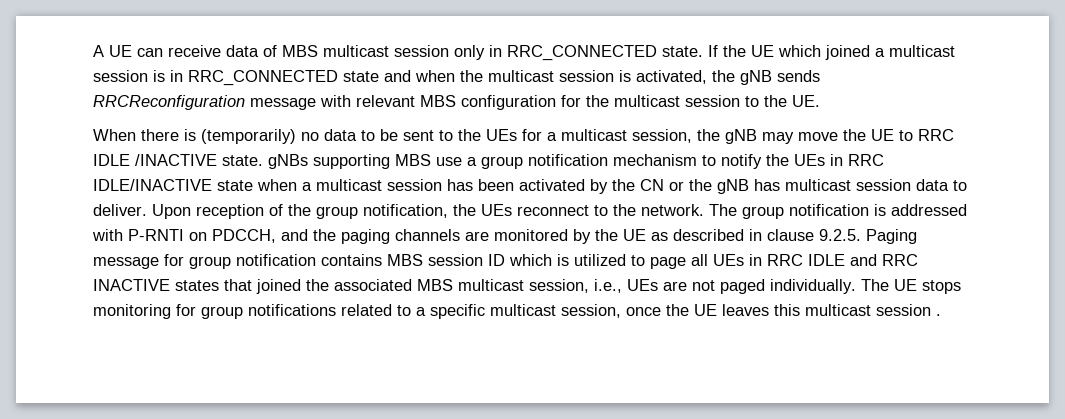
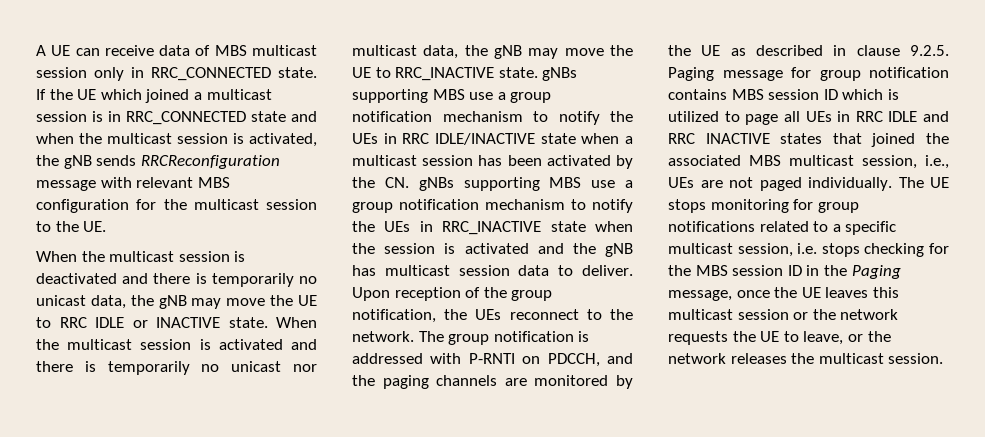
- When there is (temporarily) no data to be sent to the UEs for a multicast session, the gNB may move the UE to RRC IDLE /INACTIVE state. gNBs supporting MBS use a group notification mechanism to notify the UEs in RRC IDLE/INACTIVE state when a multicast session has been activated by the CN or the gNB has multicast session data to deliver.
+ When the multicast session is deactivated and there is temporarily no unicast data, the gNB may move the UE to RRC IDLE or INACTIVE state. When the multicast session is activated and there is temporarily no unicast nor multicast data, the gNB may move the UE to RRC_INACTIVE state. gNBs supporting MBS use a group notification mechanism to notify the UEs in RRC IDLE/INACTIVE state when a multicast session has been activated by the CN. gNBs supporting MBS use a group notification mechanism to notify the UEs in RRC_INACTIVE state when the session is activated and the gNB has multicast session data to deliver.
- The UE stops monitoring for group notifications related to a specific multicast session, once the UE leaves this multicast session .
+ The UE stops monitoring for group notifications related to a specific multicast session, i.e. stops checking for the MBS session ID in the Paging message, once the UE leaves this multicast session or the network requests the UE to leave, or the network releases the multicast session.

